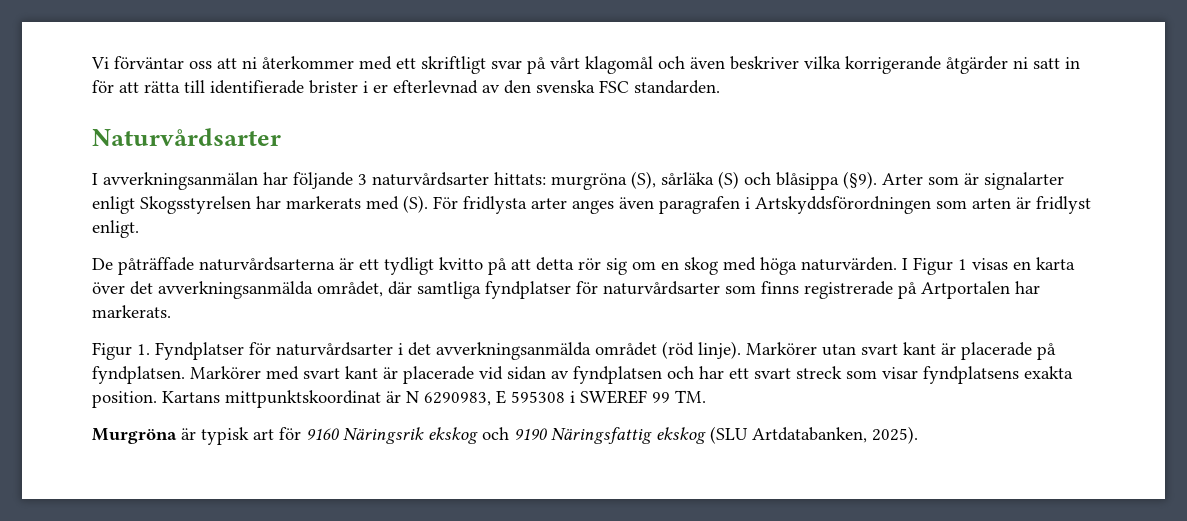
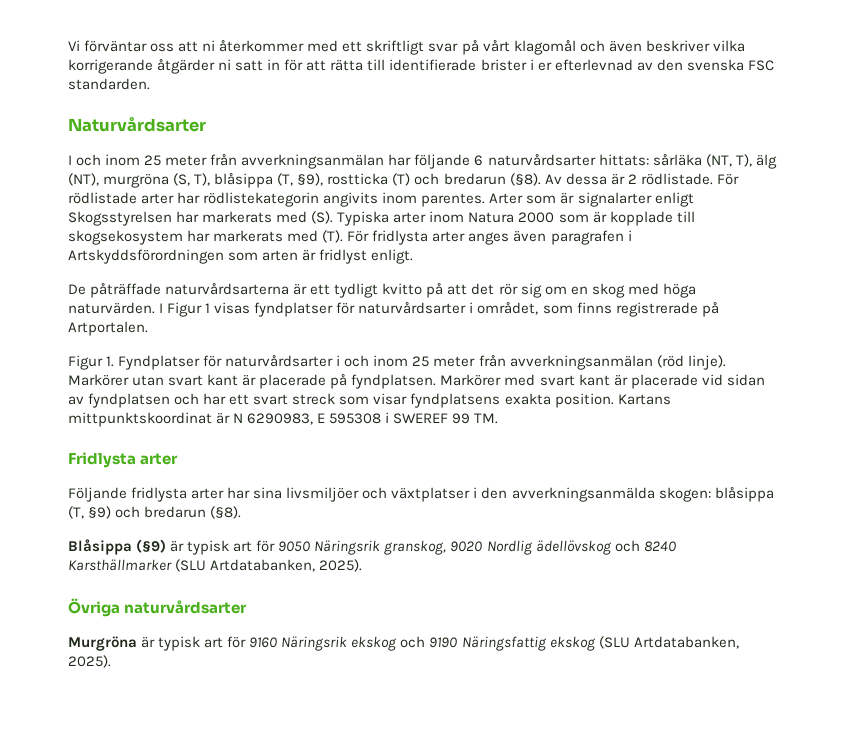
- I avverkningsanmälan har följande 3 naturvårdsarter hittats: murgröna (S), sårläka (S) och blåsippa (§9).
+ I och inom 25 meter från avverkningsanmälan har följande 6 naturvårdsarter hittats: sårläka (NT, T), älg (NT), murgröna (S, T), blåsippa (T, §9), rostticka (T) och bredarun (§8). Av dessa är 2 rödlistade. För rödlistade arter har rödlistekategorin angivits inom parentes.
- Arter som är signalarter enligt Skogsstyrelsen har markerats med (S). För fridlysta arter anges även paragrafen i Artskyddsförordningen som arten är fridlyst enligt.
+ Arter som är signalarter enligt Skogsstyrelsen har markerats med (S). Typiska arter inom Natura 2000 som är kopplade till skogsekosystem har markerats med (T). För fridlysta arter anges även paragrafen i Artskyddsförordningen som arten är fridlyst enligt.
- De påträffade naturvårdsarterna är ett tydligt kvitto på att detta rör sig om en skog med höga naturvärden.
+ De påträffade naturvårdsarterna är ett tydligt kvitto på att det rör sig om en skog med höga naturvärden.
- I Figur 1 visas en karta över det avverkningsanmälda området, där samtliga fyndplatser för naturvårdsarter som finns registrerade på Artportalen har markerats.
+ I Figur 1 visas fyndplatser för naturvårdsarter i området, som finns registrerade på Artportalen.
- Figur 1. Fyndplatser för naturvårdsarter i det avverkningsanmälda området (röd linje).
+ Figur 1. Fyndplatser för naturvårdsarter i och inom 25 meter från avverkningsanmälan (röd linje).
+ Fridlysta arter
+ Följande fridlysta arter har sina livsmiljöer och växtplatser i den avverkningsanmälda skogen: blåsippa (T, §9) och bredarun (§8).
+ Blåsippa (§9) är typisk art för 9050 Näringsrik granskog, 9020 Nordlig ädellövskog och 8240 Karsthällmarker (SLU Artdatabanken, 2025).
+ Övriga naturvårdsarter

